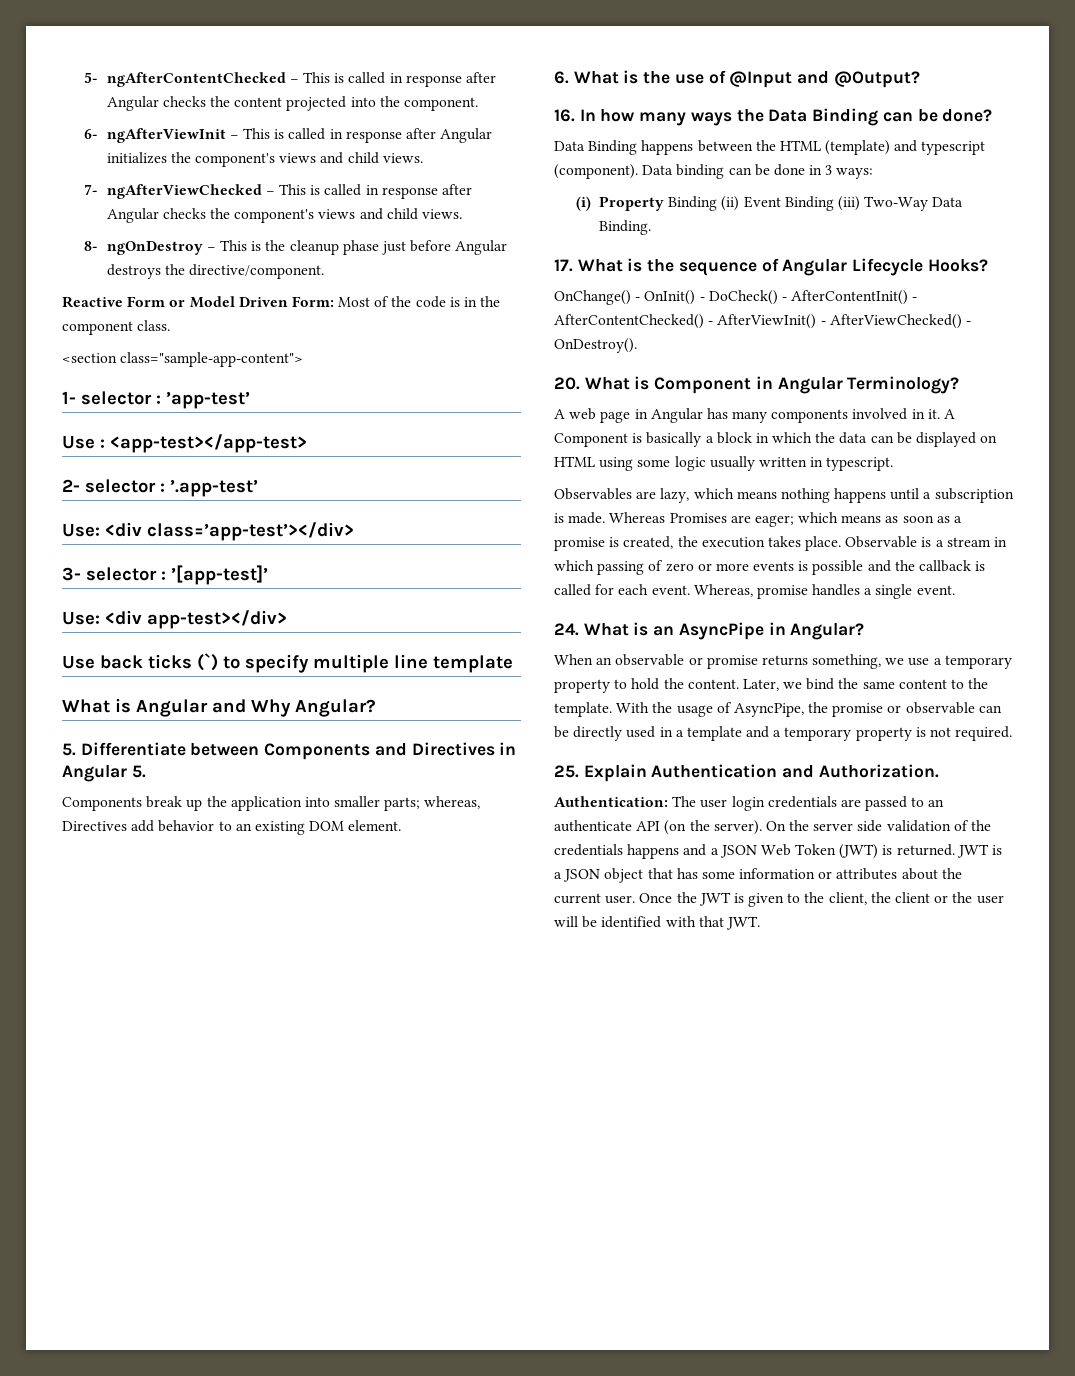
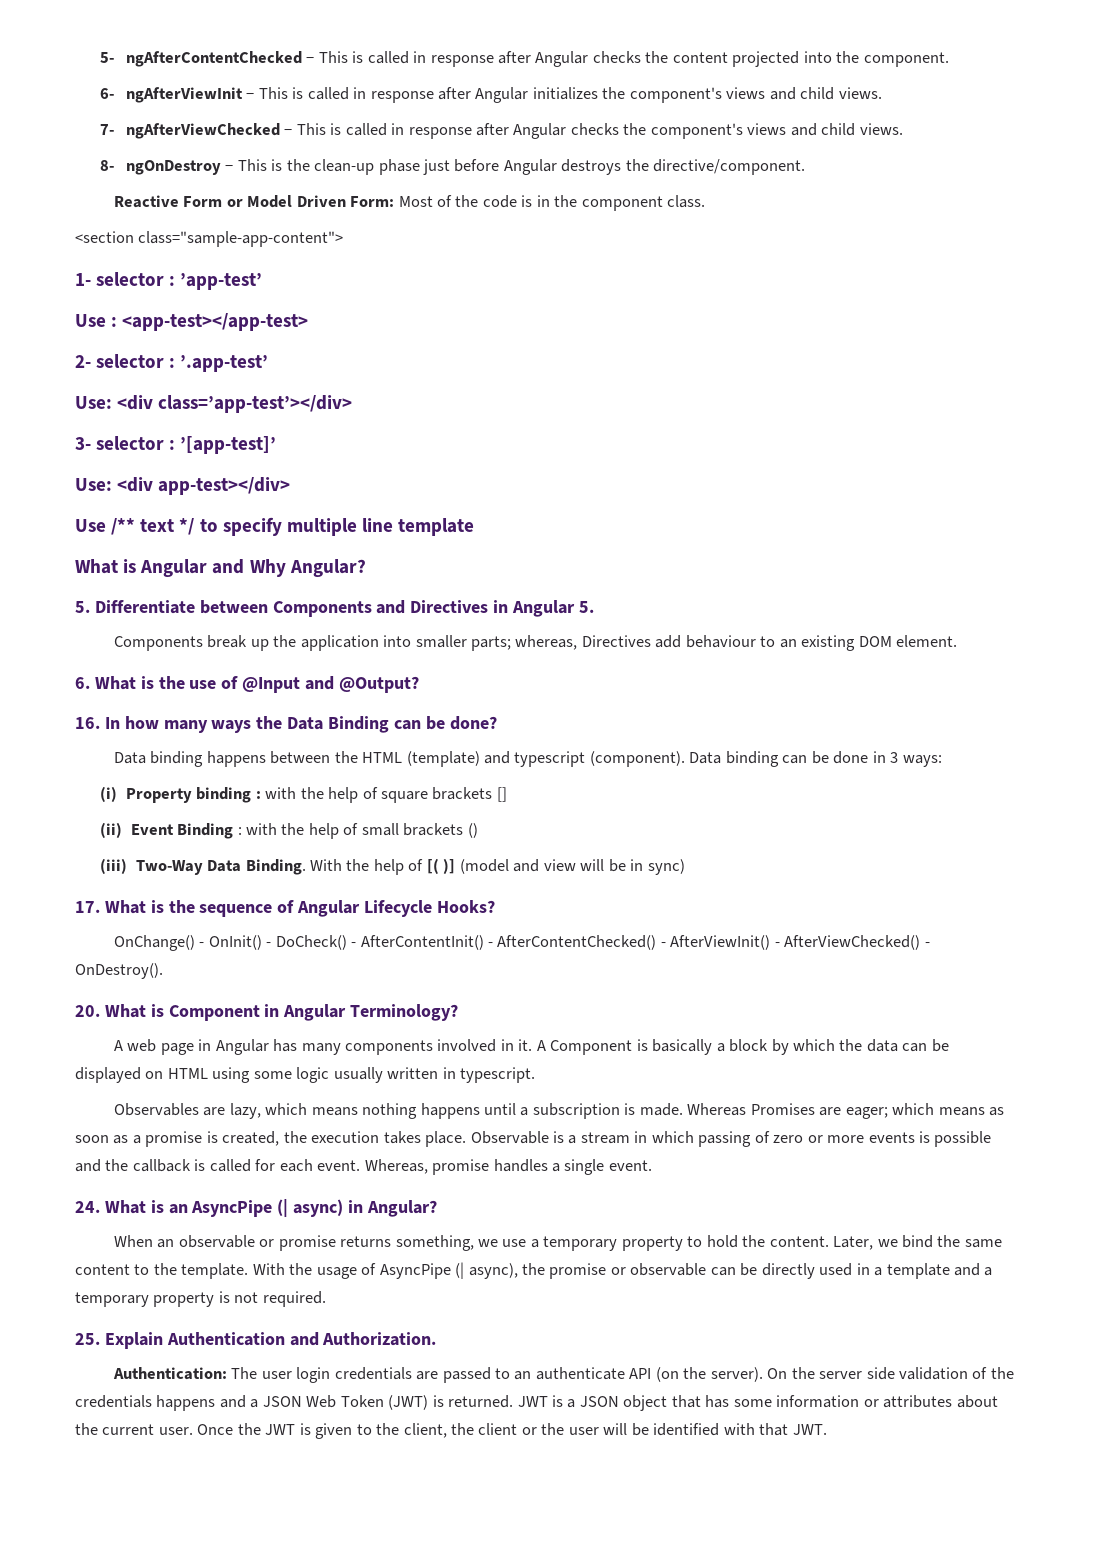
- 8- ngOnDestroy − This is the cleanup phase just before Angular destroys the directive/component.
+ 8- ngOnDestroy − This is the clean-up phase just before Angular destroys the directive/component.
- Use back ticks (`) to specify multiple line template
+ Use /** text */ to specify multiple line template
- Components break up the application into smaller parts; whereas, Directives add behavior to an existing DOM element.
+ Components break up the application into smaller parts; whereas, Directives add behaviour to an existing DOM element.
- Data Binding happens between the HTML (template) and typescript (component).
+ Data binding happens between the HTML (template) and typescript (component).
- (i) Property Binding (ii) Event Binding (iii) Two-Way Data Binding.
+ (i) Property binding : with the help of square brackets []
+ (ii) Event Binding : with the help of small brackets ()
+ (iii) Two-Way Data Binding. With the help of [( )] (model and view will be in sync)
- A Component is basically a block in which the data can be displayed on HTML using some logic usually written in typescript.
+ A Component is basically a block by which the data can be displayed on HTML using some logic usually written in typescript.
- 24. What is an AsyncPipe in Angular?
+ 24. What is an AsyncPipe (| async) in Angular?
- With the usage of AsyncPipe, the promise or observable can be directly used in a template and a temporary property is not required.
+ With the usage of AsyncPipe (| async), the promise or observable can be directly used in a template and a temporary property is not required.

